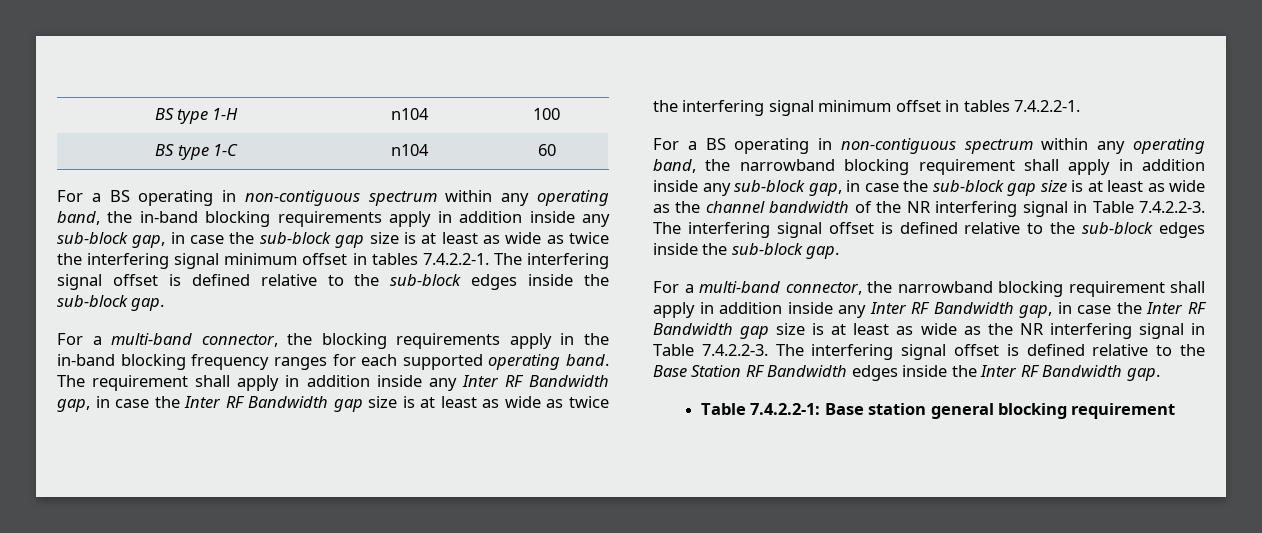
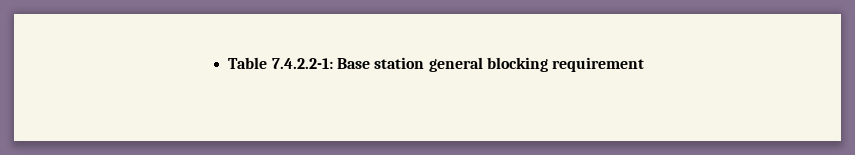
- BS type 1-H | n104 | 100
- BS type 1-C | n104 | 60
- For a BS operating in non-contiguous spectrum within any operating band, the in-band blocking requirements apply in addition inside any sub-block gap, in case the sub-block gap size is at least as wide as twice the interfering signal minimum offset in tables 7.4.2.2-1. The interfering signal offset is defined relative to the sub-block edges inside the sub-block gap.
- For a multi-band connector, the blocking requirements apply in the in-band blocking frequency ranges for each supported operating band. The requirement shall apply in addition inside any Inter RF Bandwidth gap, in case the Inter RF Bandwidth gap size is at least as wide as twice the interfering signal minimum offset in tables 7.4.2.2-1.
- For a BS operating in non-contiguous spectrum within any operating band, the narrowband blocking requirement shall apply in addition inside any sub-block gap, in case the sub-block gap size is at least as wide as the channel bandwidth of the NR interfering signal in Table 7.4.2.2-3. The interfering signal offset is defined relative to the sub-block edges inside the sub-block gap.
- For a multi-band connector, the narrowband blocking requirement shall apply in addition inside any Inter RF Bandwidth gap, in case the Inter RF Bandwidth gap size is at least as wide as the NR interfering signal in Table 7.4.2.2-3. The interfering signal offset is defined relative to the Base Station RF Bandwidth edges inside the Inter RF Bandwidth gap.

